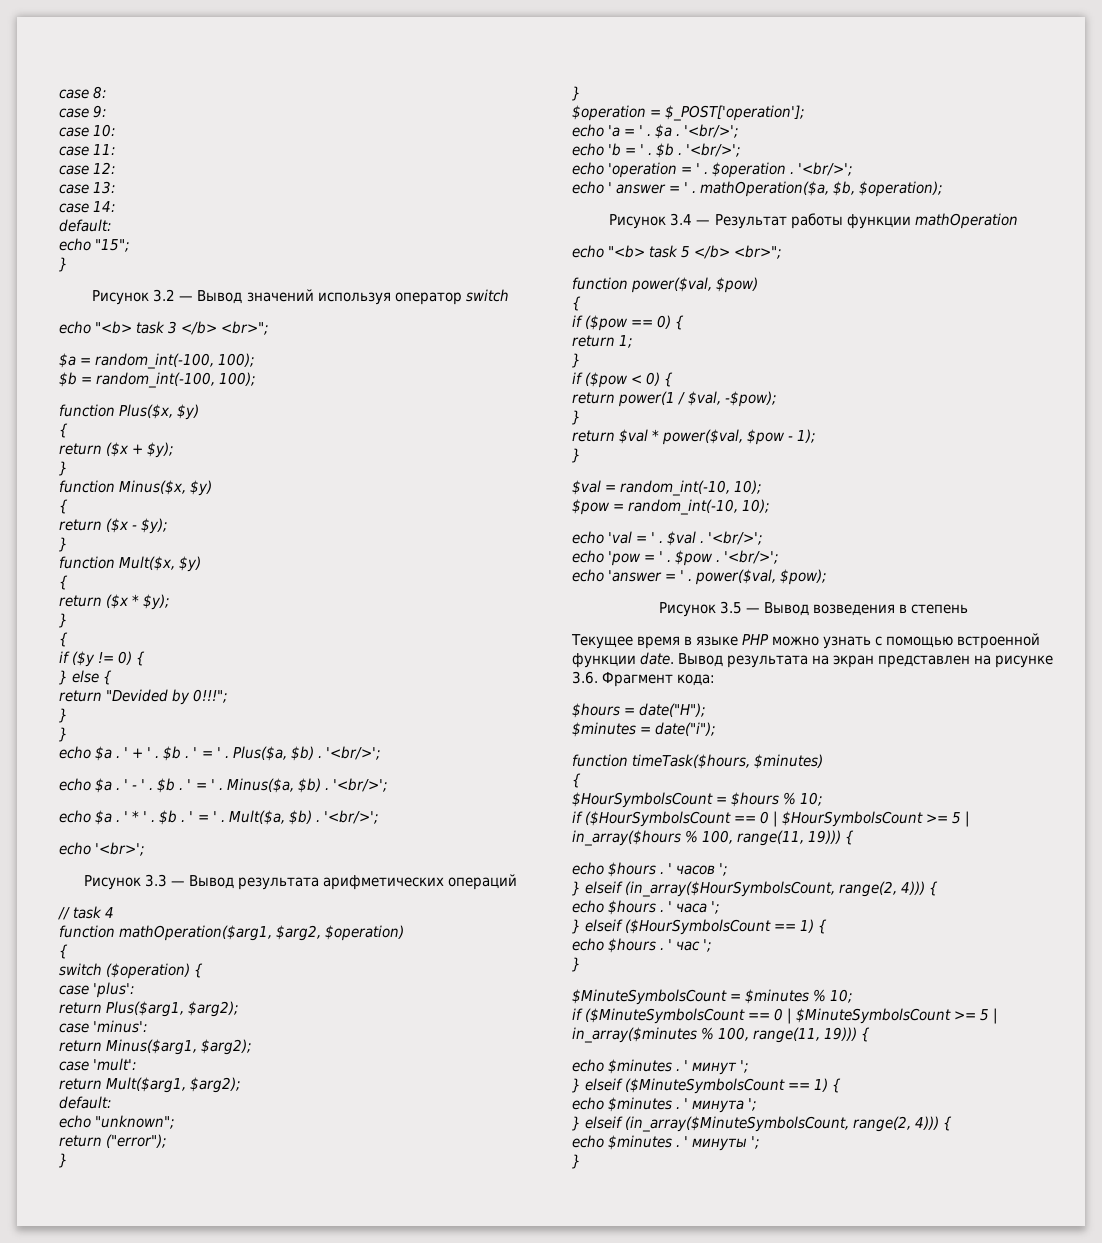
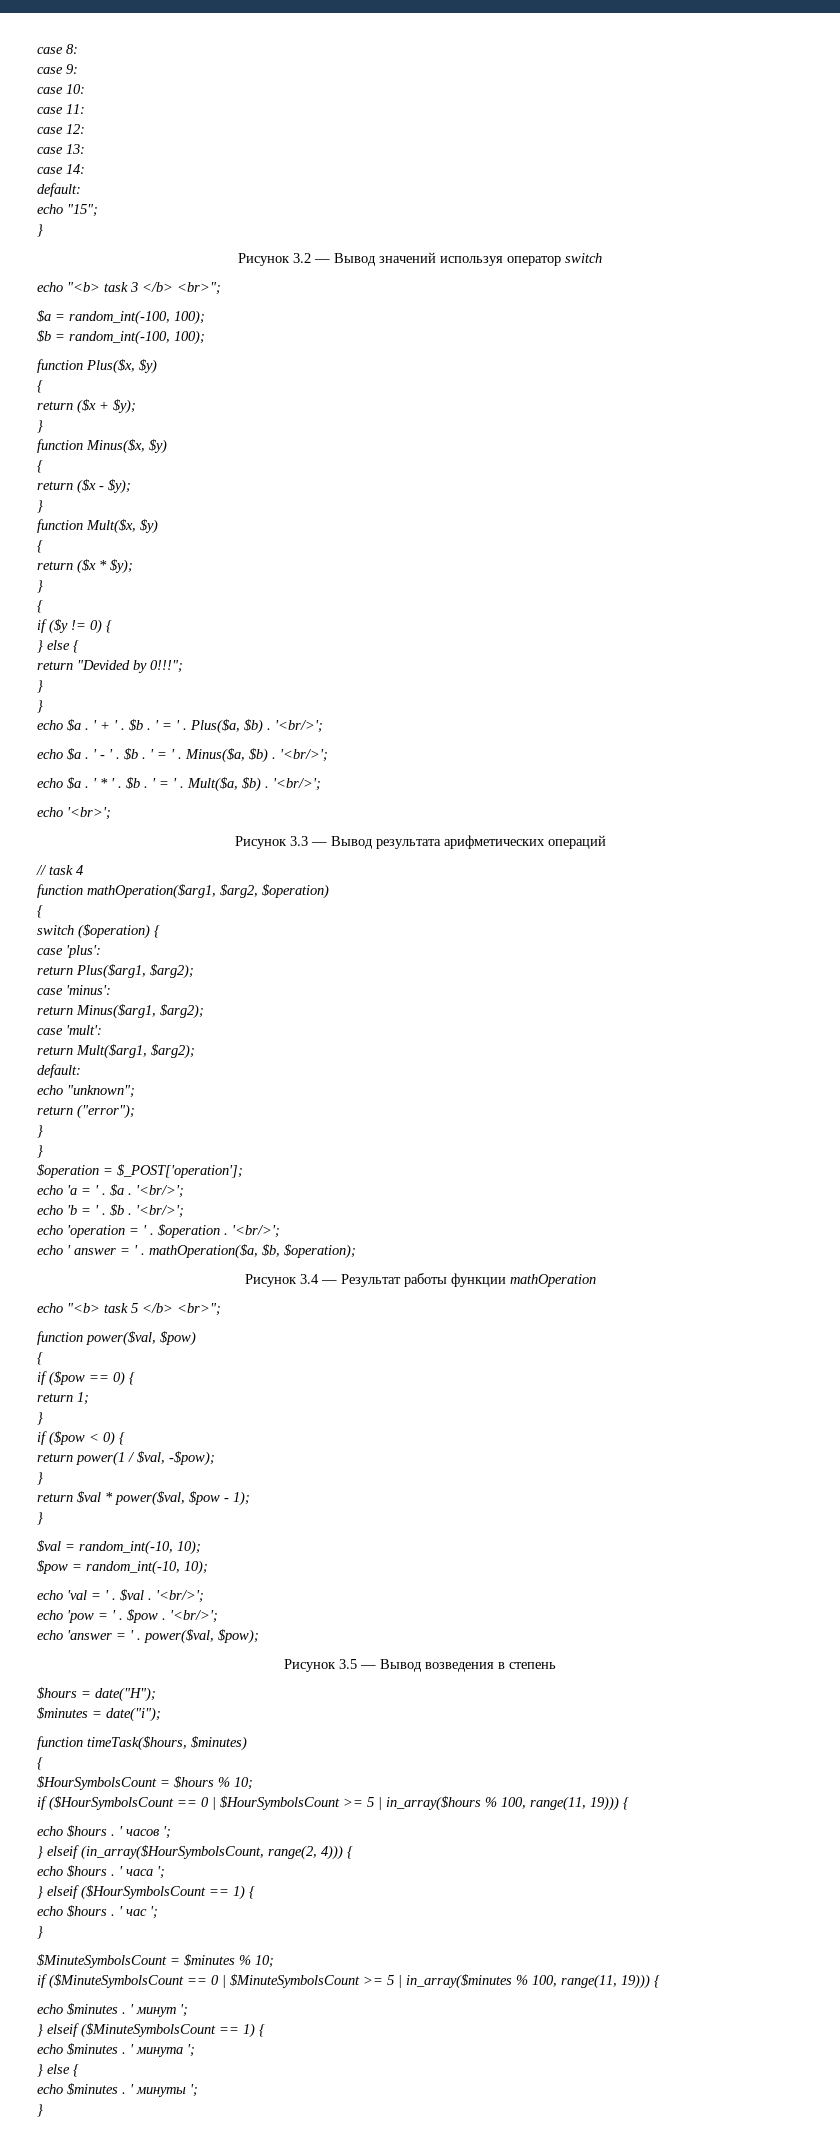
- Текущее время в языке PHP можно узнать с помощью встроенной функции date. Вывод результата на экран представлен на рисунке 3.6. Фрагмент кода:
  ' минута ';
- } elseif (in_array($MinuteSymbolsCount, range(2, 4))) {
+ } else {

